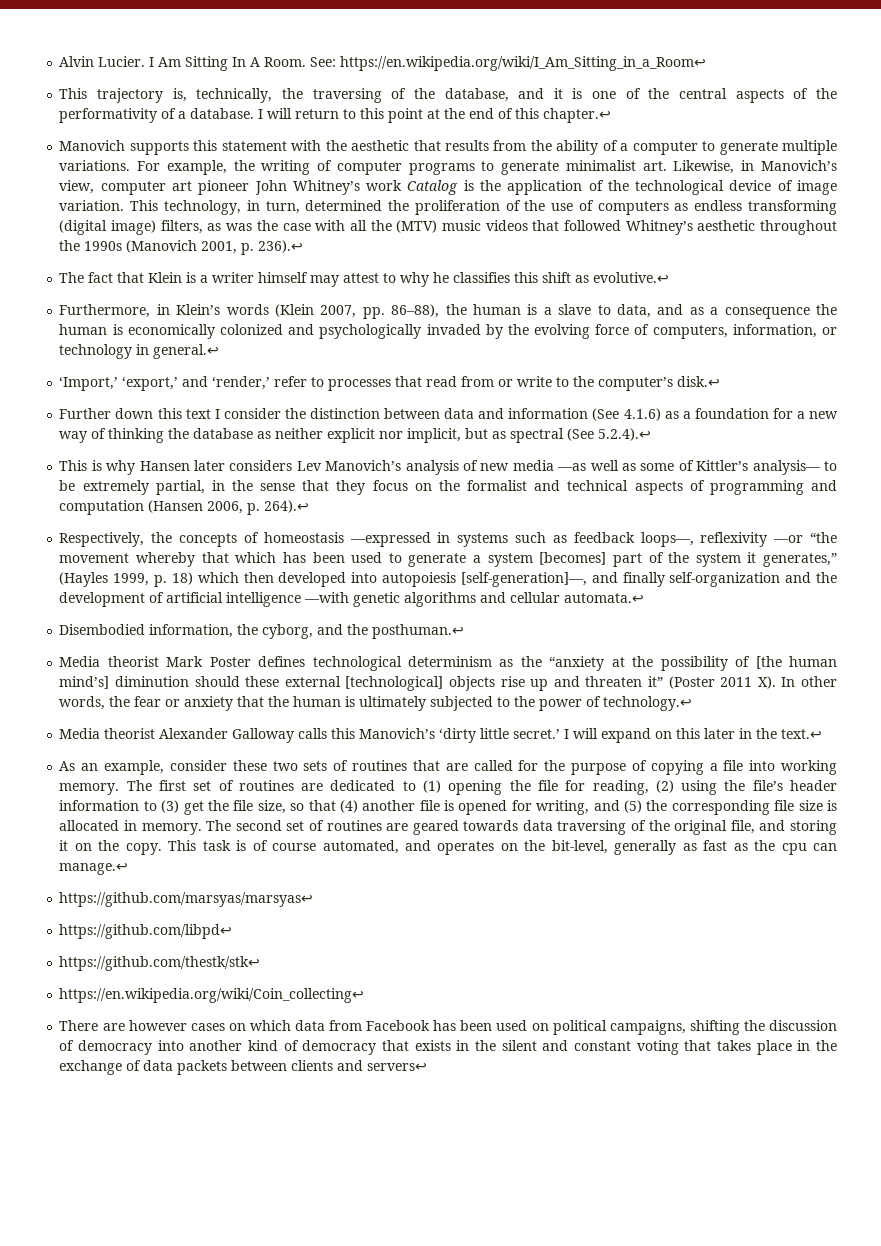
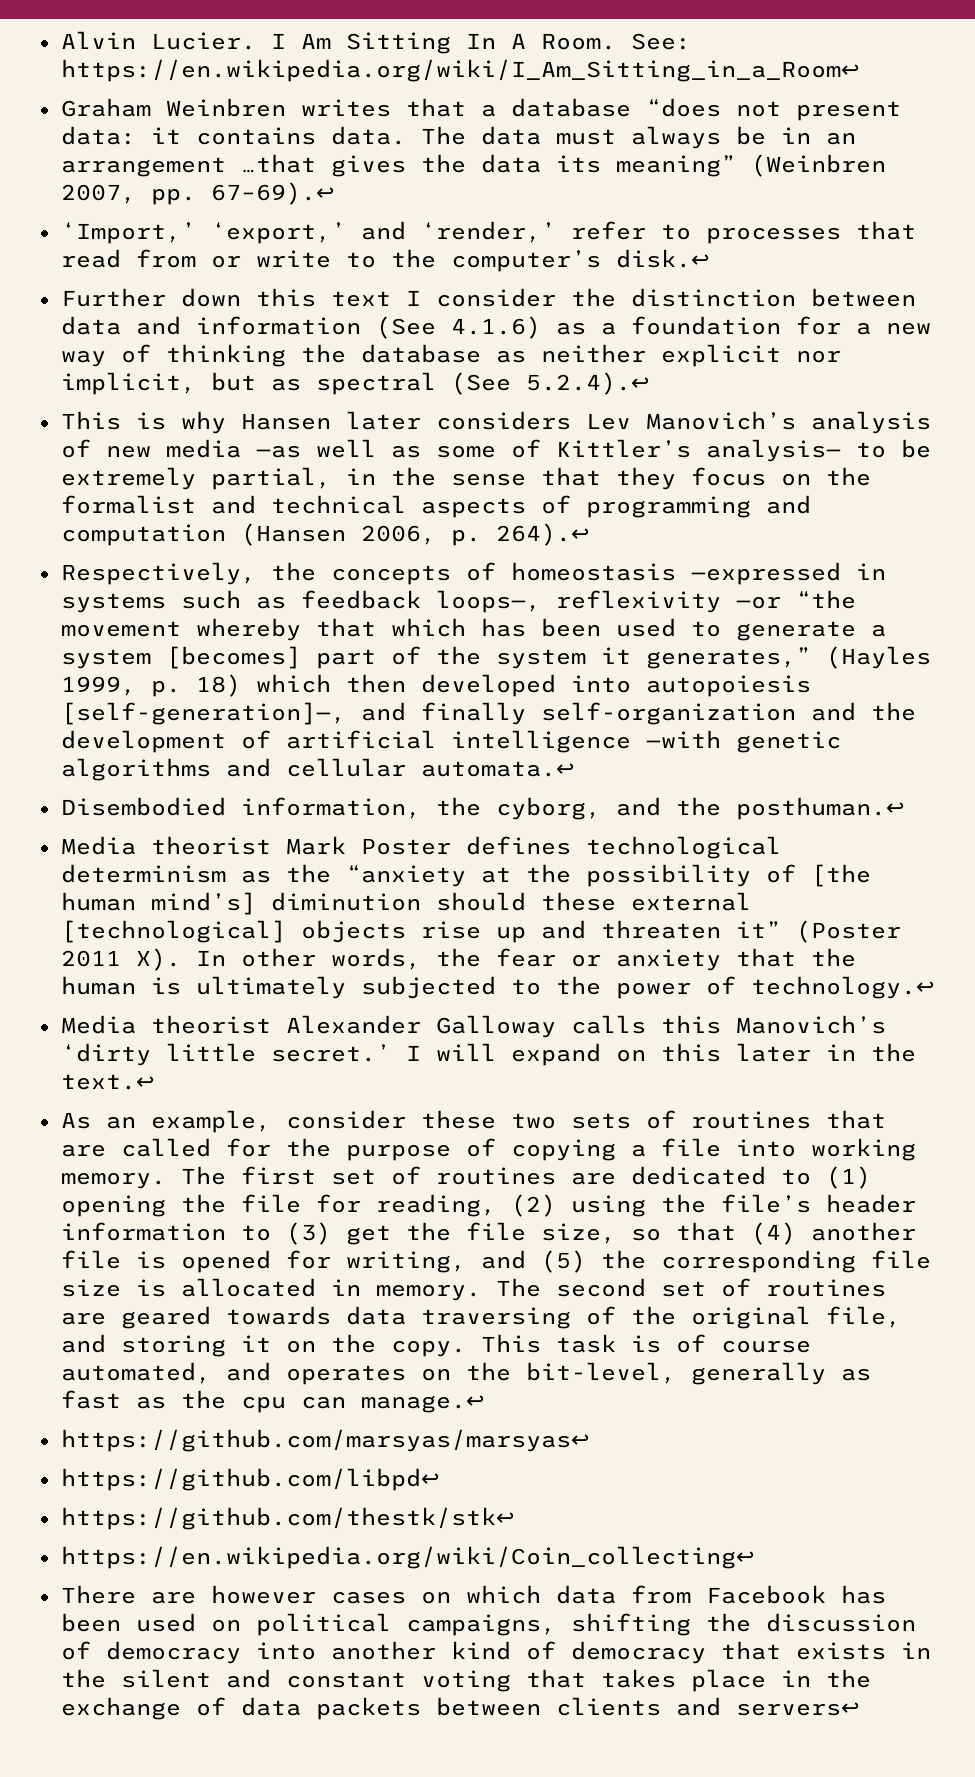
- This trajectory is, technically, the traversing of the database, and it is one of the central aspects of the performativity of a database. I will return to this point at the end of this chapter.↩
- Manovich supports this statement with the aesthetic that results from the ability of a computer to generate multiple variations. For example, the writing of computer programs to generate minimalist art. Likewise, in Manovich’s view, computer art pioneer John Whitney’s work Catalog is the application of the technological device of image variation. This technology, in turn, determined the proliferation of the use of computers as endless transforming (digital image) filters, as was the case with all the (MTV) music videos that followed Whitney’s aesthetic throughout the 1990s (Manovich 2001, p. 236).↩
- The fact that Klein is a writer himself may attest to why he classifies this shift as evolutive.↩
- Furthermore, in Klein’s words (Klein 2007, pp. 86–88), the human is a slave to data, and as a consequence the human is economically colonized and psychologically invaded by the evolving force of computers, information, or technology in general.↩
+ Graham Weinbren writes that a database “does not present data: it contains data. The data must always be in an arrangement …that gives the data its meaning” (Weinbren 2007, pp. 67–69).↩

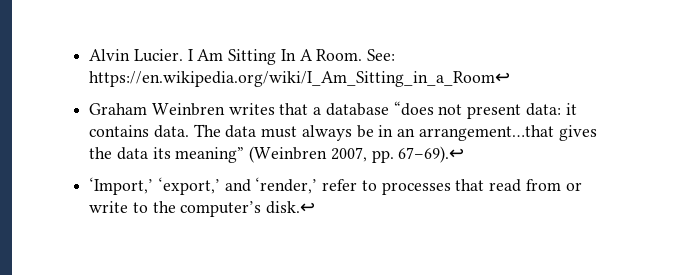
- The data must always be in an arrangement …that gives the data its meaning” (Weinbren 2007, pp. 67–69).↩
+ The data must always be in an arrangement…that gives the data its meaning” (Weinbren 2007, pp. 67–69).↩
- Further down this text I consider the distinction between data and information (See 4.1.6) as a foundation for a new way of thinking the database as neither explicit nor implicit, but as spectral (See 5.2.4).↩
- This is why Hansen later considers Lev Manovich’s analysis of new media —as well as some of Kittler’s analysis— to be extremely partial, in the sense that they focus on the formalist and technical aspects of programming and computation (Hansen 2006, p. 264).↩
- Respectively, the concepts of homeostasis —expressed in systems such as feedback loops—, reflexivity —or “the movement whereby that which has been used to generate a system [becomes] part of the system it generates,” (Hayles 1999, p. 18) which then developed into autopoiesis [self-generation]—, and finally self-organization and the development of artificial intelligence —with genetic algorithms and cellular automata.↩
- Disembodied information, the cyborg, and the posthuman.↩
- Media theorist Mark Poster defines technological determinism as the “anxiety at the possibility of [the human mind’s] diminution should these external [technological] objects rise up and threaten it” (Poster 2011 X). In other words, the fear or anxiety that the human is ultimately subjected to the power of technology.↩
- Media theorist Alexander Galloway calls this Manovich’s ‘dirty little secret.’ I will expand on this later in the text.↩
- As an example, consider these two sets of routines that are called for the purpose of copying a file into working memory. The first set of routines are dedicated to (1) opening the file for reading, (2) using the file’s header information to (3) get the file size, so that (4) another file is opened for writing, and (5) the corresponding file size is allocated in memory. The second set of routines are geared towards data traversing of the original file, and storing it on the copy. This task is of course automated, and operates on the bit-level, generally as fast as the cpu can manage.↩
- https://github.com/marsyas/marsyas↩
- https://github.com/libpd↩
- https://github.com/thestk/stk↩
- https://en.wikipedia.org/wiki/Coin_collecting↩
- There are however cases on which data from Facebook has been used on political campaigns, shifting the discussion of democracy into another kind of democracy that exists in the silent and constant voting that takes place in the exchange of data packets between clients and servers↩

